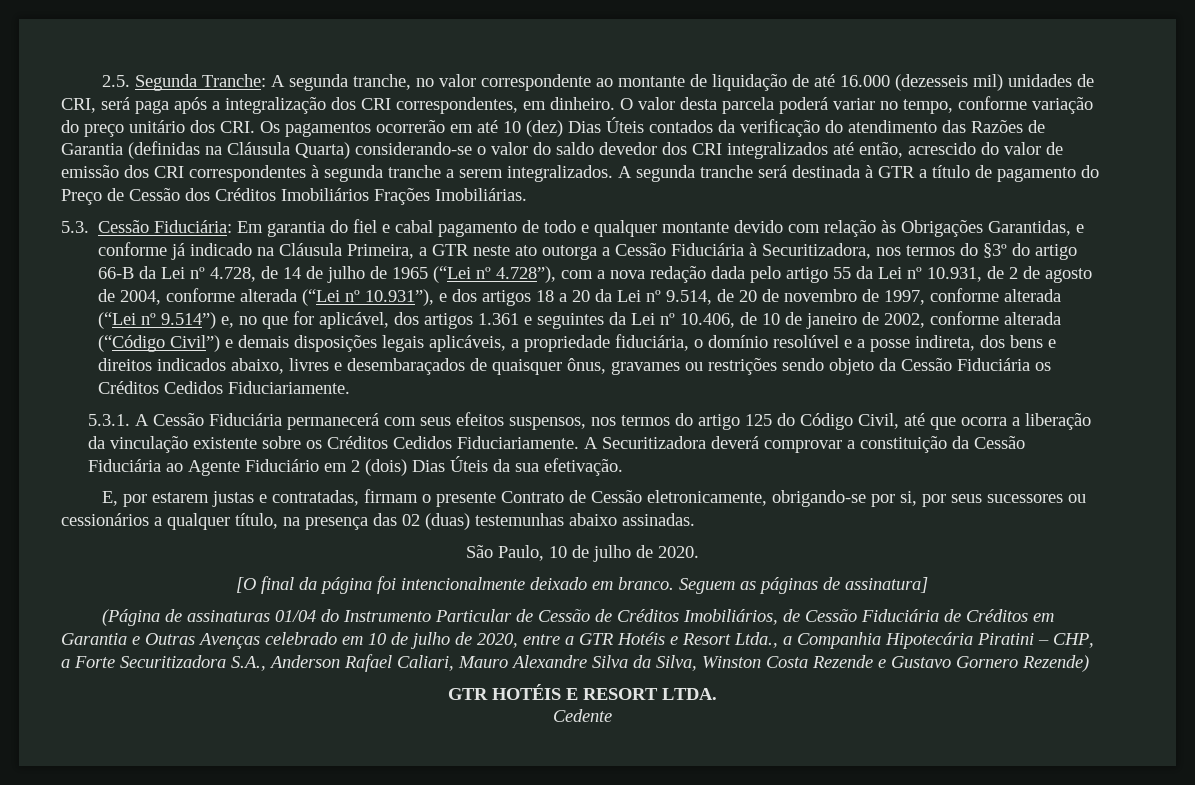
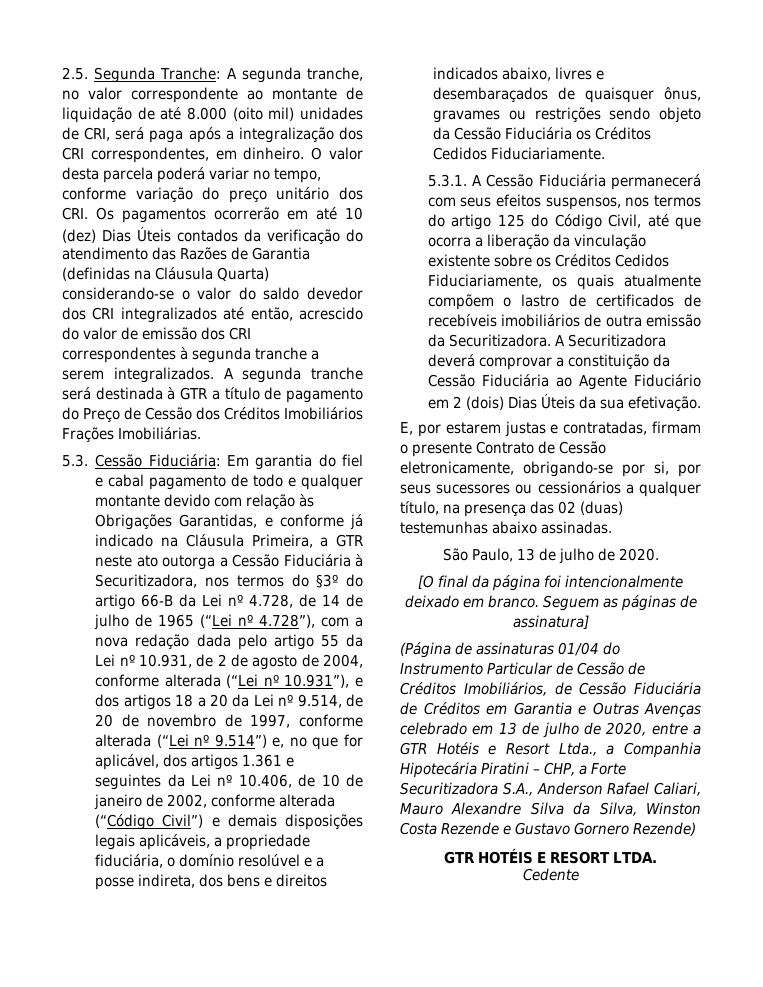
- 2.5. Segunda Tranche: A segunda tranche, no valor correspondente ao montante de liquidação de até 16.000 (dezesseis mil) unidades de CRI, será paga após a integralização dos CRI correspondentes, em dinheiro.
+ 2.5. Segunda Tranche: A segunda tranche, no valor correspondente ao montante de liquidação de até 8.000 (oito mil) unidades de CRI, será paga após a integralização dos CRI correspondentes, em dinheiro.
- 5.3.1. A Cessão Fiduciária permanecerá com seus efeitos suspensos, nos termos do artigo 125 do Código Civil, até que ocorra a liberação da vinculação existente sobre os Créditos Cedidos Fiduciariamente.
+ 5.3.1. A Cessão Fiduciária permanecerá com seus efeitos suspensos, nos termos do artigo 125 do Código Civil, até que ocorra a liberação da vinculação existente sobre os Créditos Cedidos Fiduciariamente, os quais atualmente compõem o lastro de certificados de recebíveis imobiliários de outra emissão da Securitizadora.
- São Paulo, 10 de julho de 2020.
+ São Paulo, 13 de julho de 2020.
- (Página de assinaturas 01/04 do Instrumento Particular de Cessão de Créditos Imobiliários, de Cessão Fiduciária de Créditos em Garantia e Outras Avenças celebrado em 10 de julho de 2020, entre a GTR Hotéis e Resort Ltda., a Companhia Hipotecária Piratini – CHP, a Forte Securitizadora S.A., Anderson Rafael Caliari, Mauro Alexandre Silva da Silva, Winston Costa Rezende e Gustavo Gornero Rezende)
+ (Página de assinaturas 01/04 do Instrumento Particular de Cessão de Créditos Imobiliários, de Cessão Fiduciária de Créditos em Garantia e Outras Avenças celebrado em 13 de julho de 2020, entre a GTR Hotéis e Resort Ltda., a Companhia Hipotecária Piratini – CHP, a Forte Securitizadora S.A., Anderson Rafael Caliari, Mauro Alexandre Silva da Silva, Winston Costa Rezende e Gustavo Gornero Rezende)

